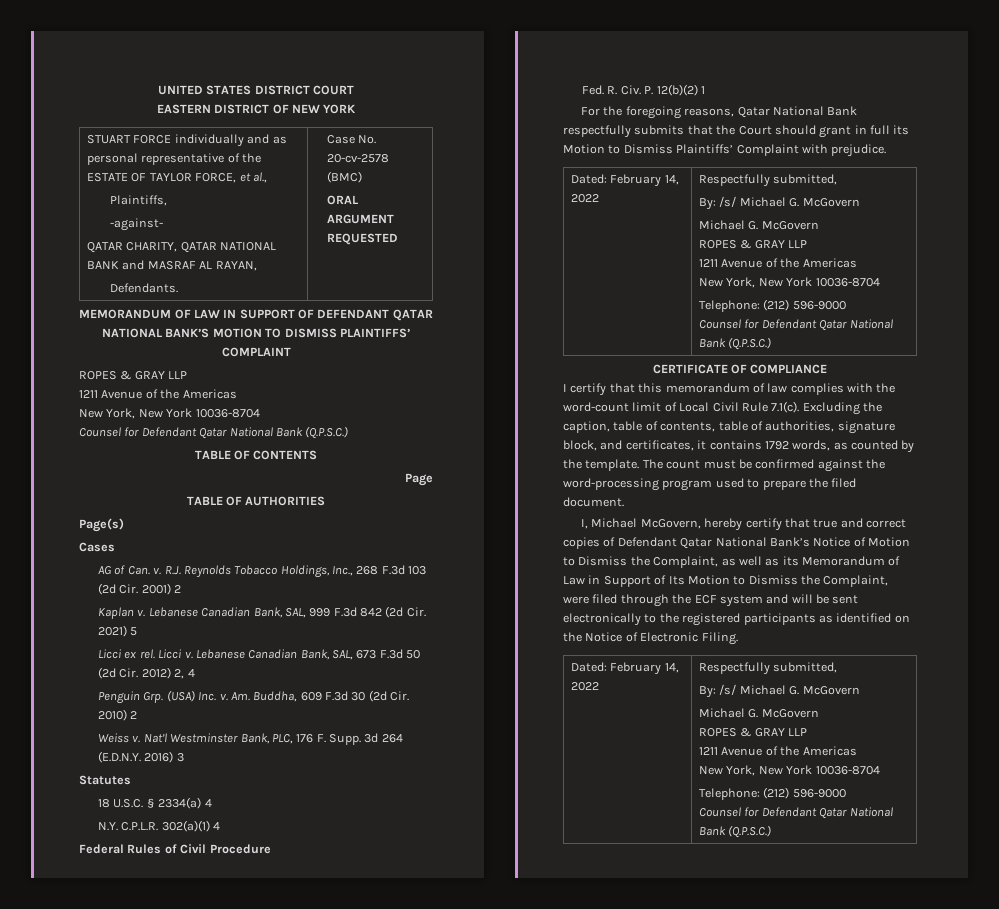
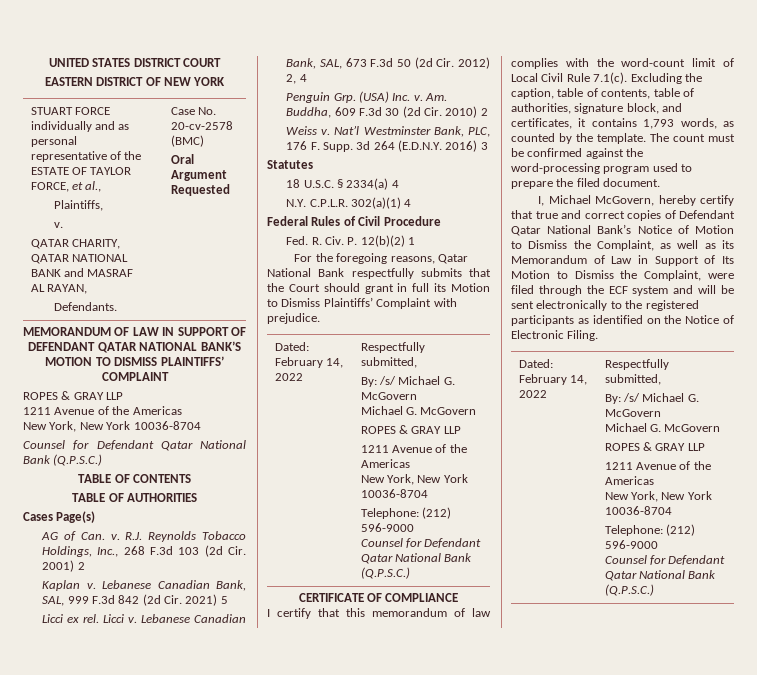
  STUART FORCE individually and as personal representative of the ESTATE OF TAYLOR FORCE, et al.,
  Plaintiffs,
- -against-
+ v.
  QATAR CHARITY, QATAR NATIONAL BANK and MASRAF AL RAYAN,
  Defendants. | Case No. 20-cv-2578 (BMC)
- ORAL ARGUMENT REQUESTED
+ Oral Argument Requested
- Page
- Page(s)
+ Cases Page(s)
- Cases
- I certify that this memorandum of law complies with the word-count limit of Local Civil Rule 7.1(c). Excluding the caption, table of contents, table of authorities, signature block, and certificates, it contains 1792 words, as counted by the template.
+ I certify that this memorandum of law complies with the word-count limit of Local Civil Rule 7.1(c). Excluding the caption, table of contents, table of authorities, signature block, and certificates, it contains 1,793 words, as counted by the template.

